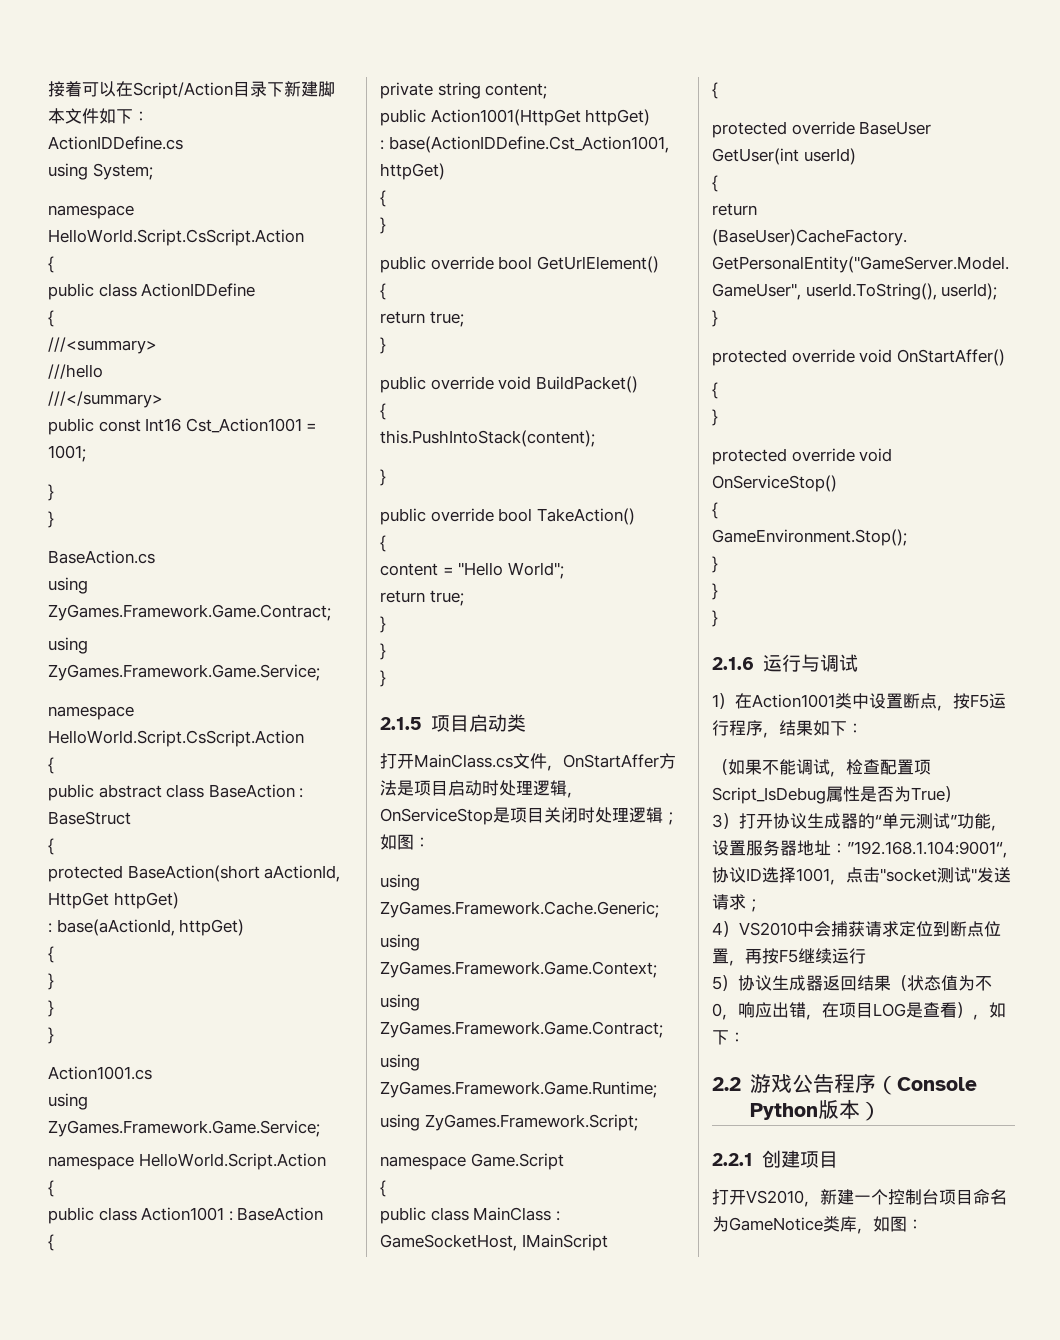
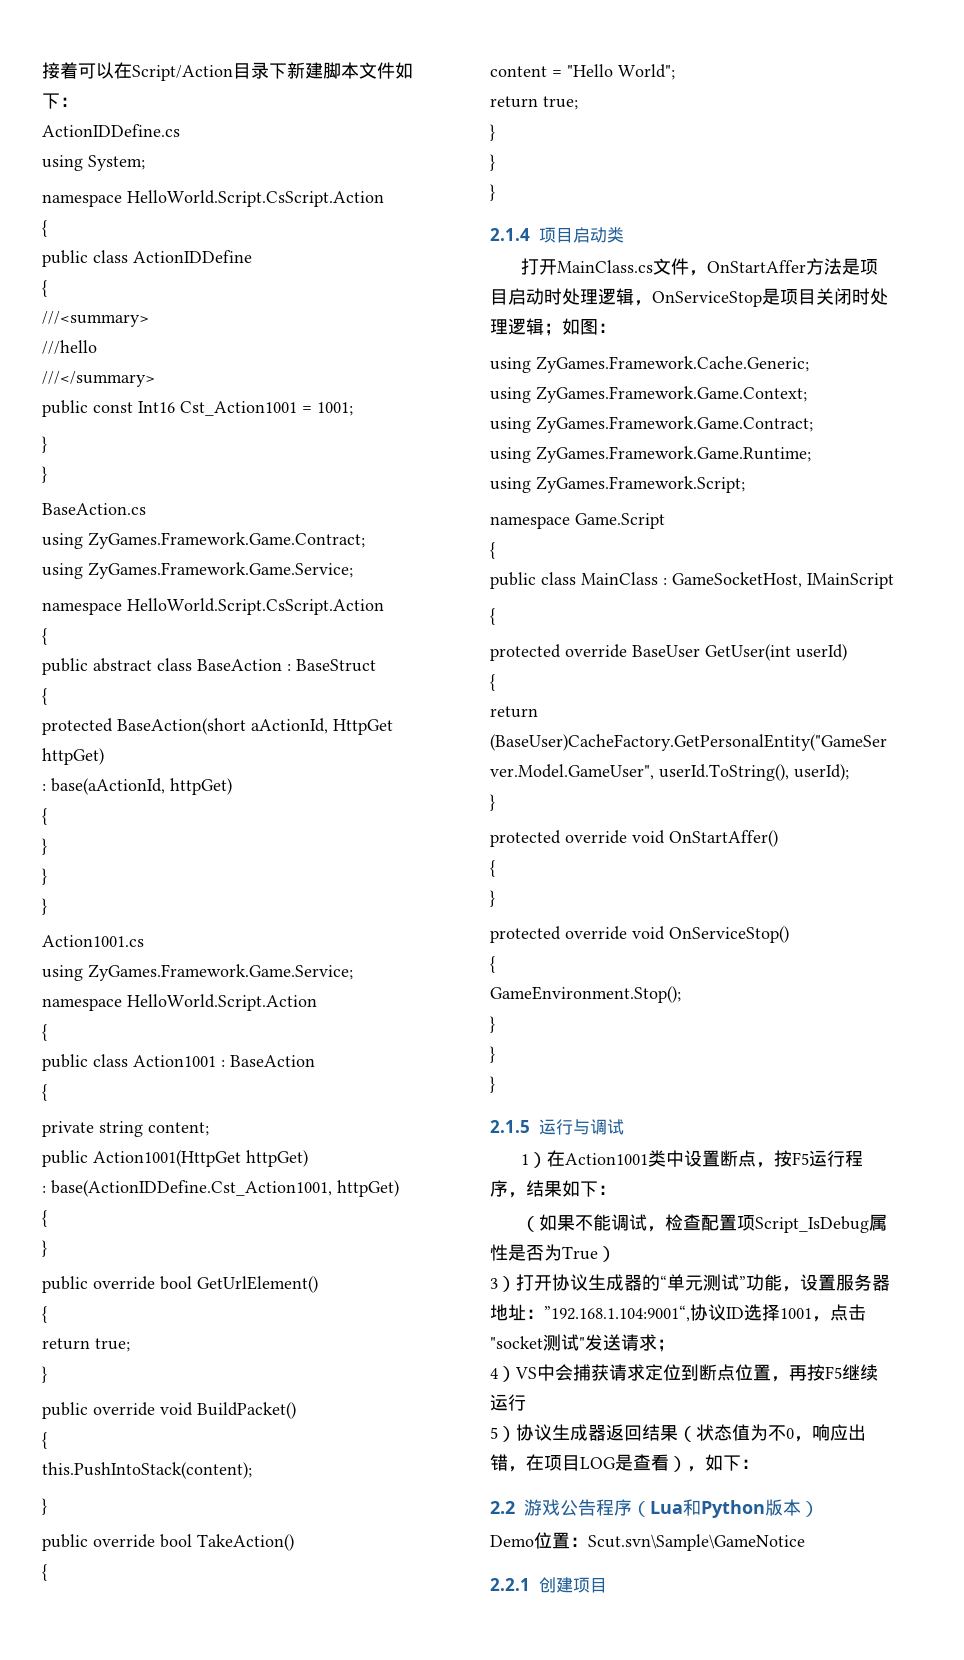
- 2.1.5项目启动类
+ 2.1.4项目启动类
- 2.1.6运行与调试
+ 2.1.5运行与调试
- 4）VS2010中会捕获请求定位到断点位置，再按F5继续运行
+ 4）VS中会捕获请求定位到断点位置，再按F5继续运行
- 2.2游戏公告程序（Console Python版本）
+ 2.2游戏公告程序（Lua和Python版本）
+ Demo位置：Scut.svn\Sample\GameNotice
- 打开VS2010，新建一个控制台项目命名为GameNotice类库，如图：

